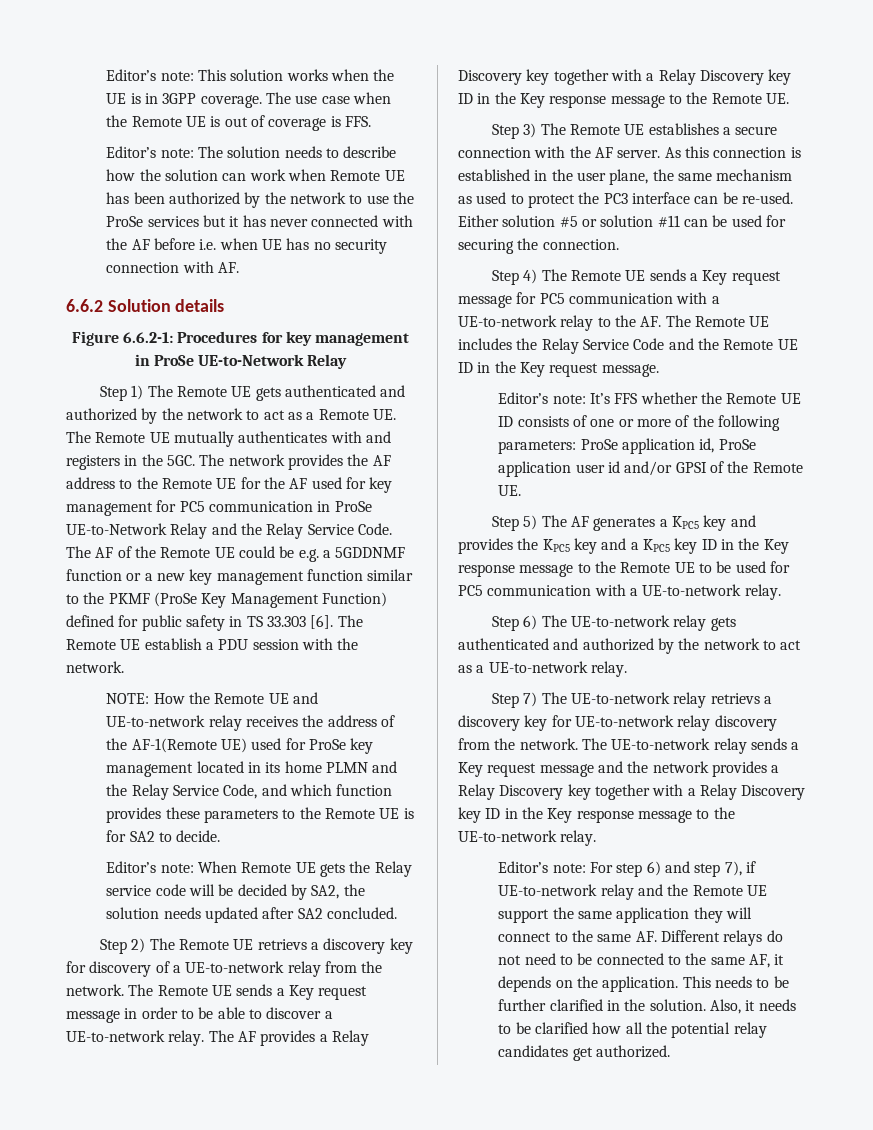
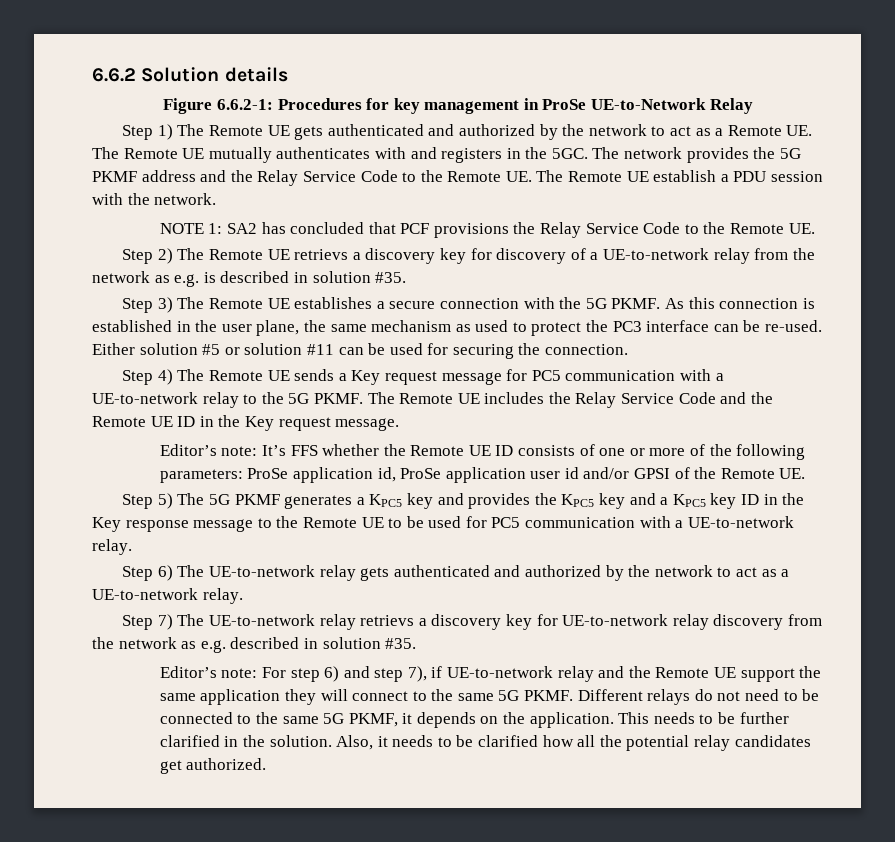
- Editor’s note: This solution works when the UE is in 3GPP coverage. The use case when the Remote UE is out of coverage is FFS.
- Editor’s note: The solution needs to describe how the solution can work when Remote UE has been authorized by the network to use the ProSe services but it has never connected with the AF before i.e. when UE has no security connection with AF.
- The network provides the AF address to the Remote UE for the AF used for key management for PC5 communication in ProSe UE-to-Network Relay and the Relay Service Code. The AF of the Remote UE could be e.g. a 5GDDNMF function or a new key management function similar to the PKMF (ProSe Key Management Function) defined for public safety in TS 33.303 [6]. The Remote UE establish a PDU session with the network.
+ The network provides the 5G PKMF address and the Relay Service Code to the Remote UE. The Remote UE establish a PDU session with the network.
- NOTE: How the Remote UE and UE-to-network relay receives the address of the AF-1(Remote UE) used for ProSe key management located in its home PLMN and the Relay Service Code, and which function provides these parameters to the Remote UE is for SA2 to decide.
- Editor’s note: When Remote UE gets the Relay service code will be decided by SA2, the solution needs updated after SA2 concluded.
+ NOTE 1: SA2 has concluded that PCF provisions the Relay Service Code to the Remote UE.
- Step 2) The Remote UE retrievs a discovery key for discovery of a UE-to-network relay from the network. The Remote UE sends a Key request message in order to be able to discover a UE-to-network relay. The AF provides a Relay Discovery key together with a Relay Discovery key ID in the Key response message to the Remote UE.
+ Step 2) The Remote UE retrievs a discovery key for discovery of a UE-to-network relay from the network as e.g. is described in solution #35.
- Step 3) The Remote UE establishes a secure connection with the AF server.
+ Step 3) The Remote UE establishes a secure connection with the 5G PKMF.
- Step 4) The Remote UE sends a Key request message for PC5 communication with a UE-to-network relay to the AF. The Remote UE includes the Relay Service Code and the Remote UE ID in the Key request message.
+ Step 4) The Remote UE sends a Key request message for PC5 communication with a UE-to-network relay to the 5G PKMF. The Remote UE includes the Relay Service Code and the Remote UE ID in the Key request message.
- Step 5) The AF generates a KPC5 key and provides the KPC5 key and a KPC5 key ID in the Key response message to the Remote UE to be used for PC5 communication with a UE-to-network relay.
+ Step 5) The 5G PKMF generates a KPC5 key and provides the KPC5 key and a KPC5 key ID in the Key response message to the Remote UE to be used for PC5 communication with a UE-to-network relay.
- Step 7) The UE-to-network relay retrievs a discovery key for UE-to-network relay discovery from the network. The UE-to-network relay sends a Key request message and the network provides a Relay Discovery key together with a Relay Discovery key ID in the Key response message to the UE-to-network relay.
+ Step 7) The UE-to-network relay retrievs a discovery key for UE-to-network relay discovery from the network as e.g. described in solution #35.
- Editor’s note: For step 6) and step 7), if UE-to-network relay and the Remote UE support the same application they will connect to the same AF. Different relays do not need to be connected to the same AF, it depends on the application.
+ Editor’s note: For step 6) and step 7), if UE-to-network relay and the Remote UE support the same application they will connect to the same 5G PKMF. Different relays do not need to be connected to the same 5G PKMF, it depends on the application.

